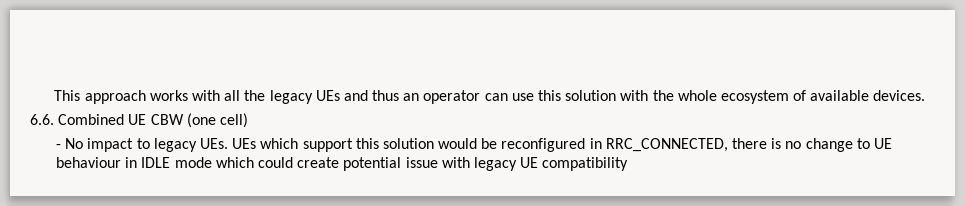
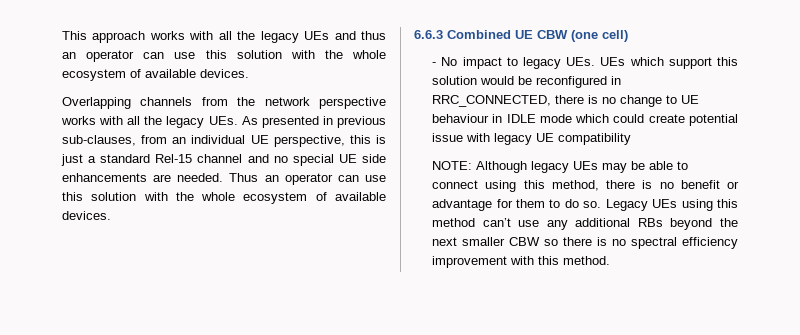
- 6.6. Combined UE CBW (one cell)
+ Overlapping channels from the network perspective works with all the legacy UEs. As presented in previous sub-clauses, from an individual UE perspective, this is just a standard Rel-15 channel and no special UE side enhancements are needed. Thus an operator can use this solution with the whole ecosystem of available devices.
+ 6.6.3 Combined UE CBW (one cell)
+ NOTE: Although legacy UEs may be able to connect using this method, there is no benefit or advantage for them to do so. Legacy UEs using this method can’t use any additional RBs beyond the next smaller CBW so there is no spectral efficiency improvement with this method.

